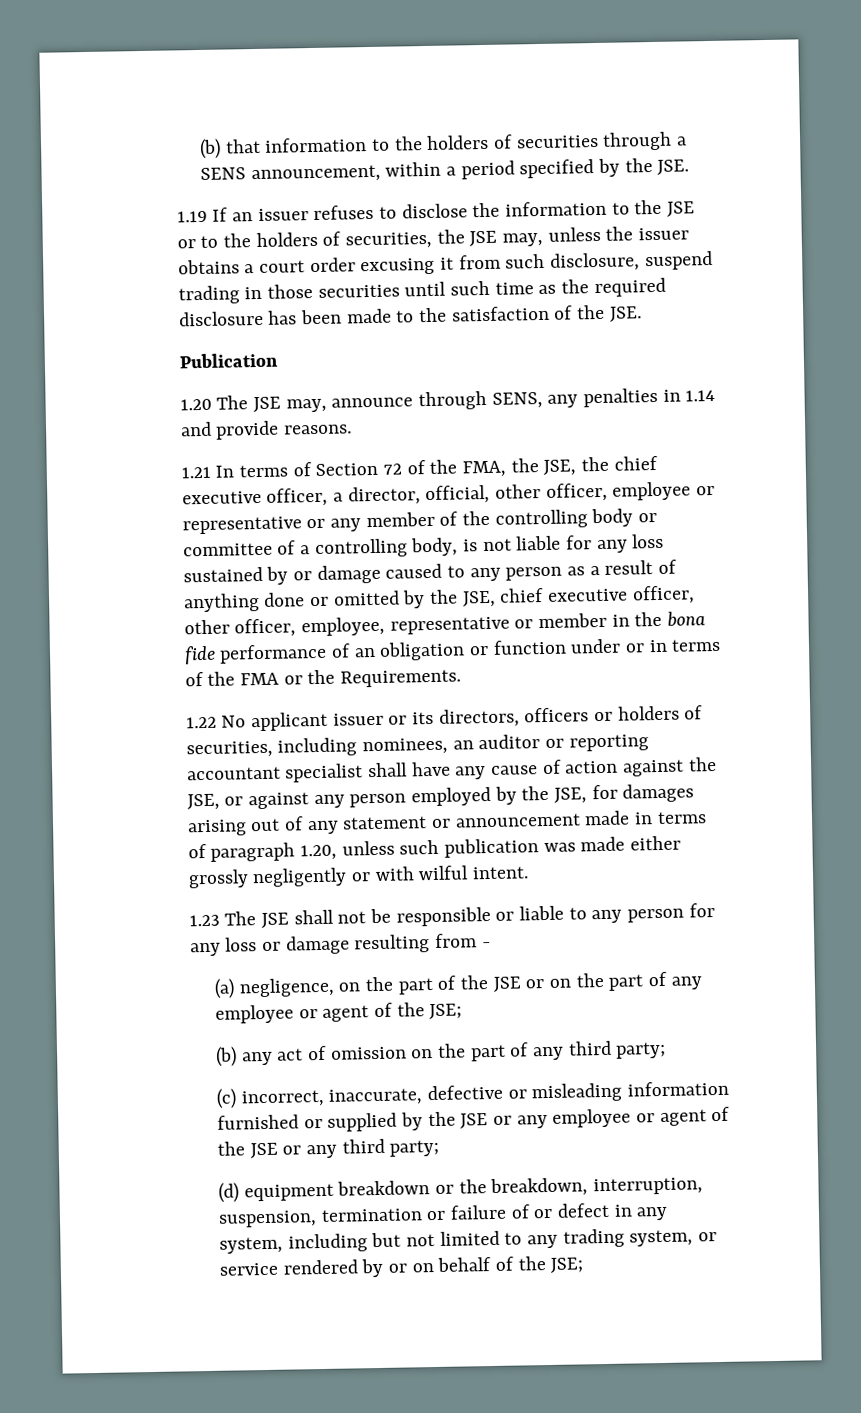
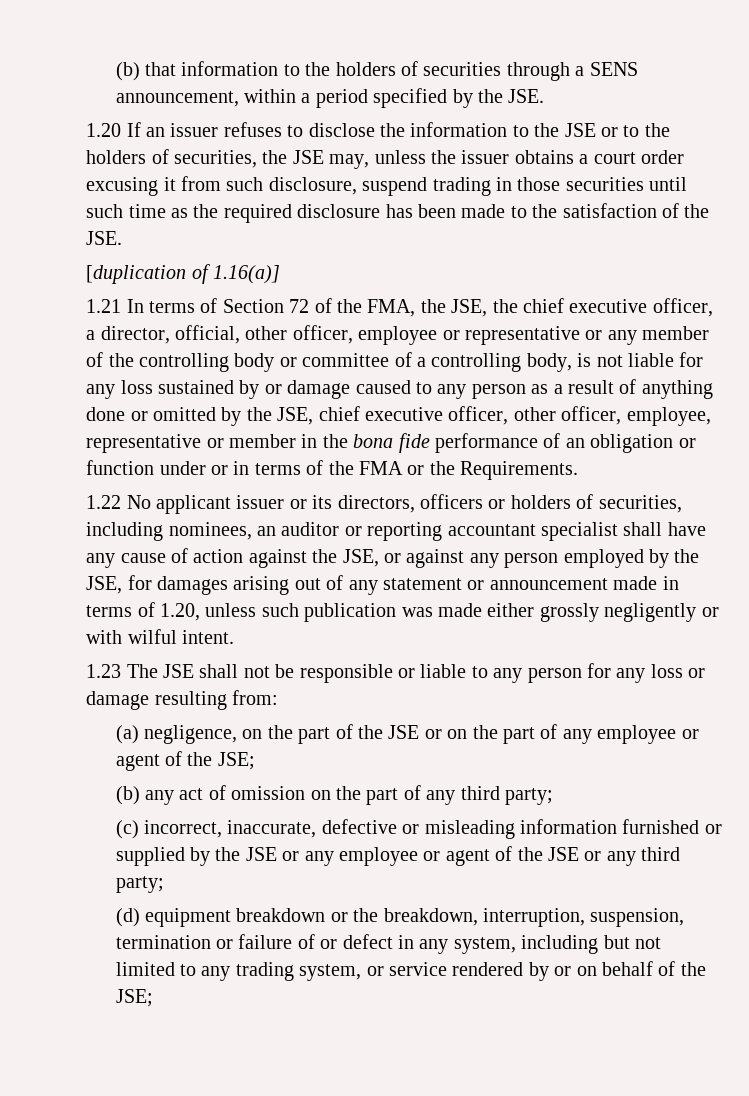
- 1.19 If an issuer refuses to disclose the information to the JSE or to the holders of securities, the JSE may, unless the issuer obtains a court order excusing it from such disclosure, suspend trading in those securities until such time as the required disclosure has been made to the satisfaction of the JSE.
+ 1.20 If an issuer refuses to disclose the information to the JSE or to the holders of securities, the JSE may, unless the issuer obtains a court order excusing it from such disclosure, suspend trading in those securities until such time as the required disclosure has been made to the satisfaction of the JSE.
- Publication
- 1.20 The JSE may, announce through SENS, any penalties in 1.14 and provide reasons.
+ [duplication of 1.16(a)]
- 1.22 No applicant issuer or its directors, officers or holders of securities, including nominees, an auditor or reporting accountant specialist shall have any cause of action against the JSE, or against any person employed by the JSE, for damages arising out of any statement or announcement made in terms of paragraph 1.20, unless such publication was made either grossly negligently or with wilful intent.
+ 1.22 No applicant issuer or its directors, officers or holders of securities, including nominees, an auditor or reporting accountant specialist shall have any cause of action against the JSE, or against any person employed by the JSE, for damages arising out of any statement or announcement made in terms of 1.20, unless such publication was made either grossly negligently or with wilful intent.
- 1.23 The JSE shall not be responsible or liable to any person for any loss or damage resulting from -
+ 1.23 The JSE shall not be responsible or liable to any person for any loss or damage resulting from:

